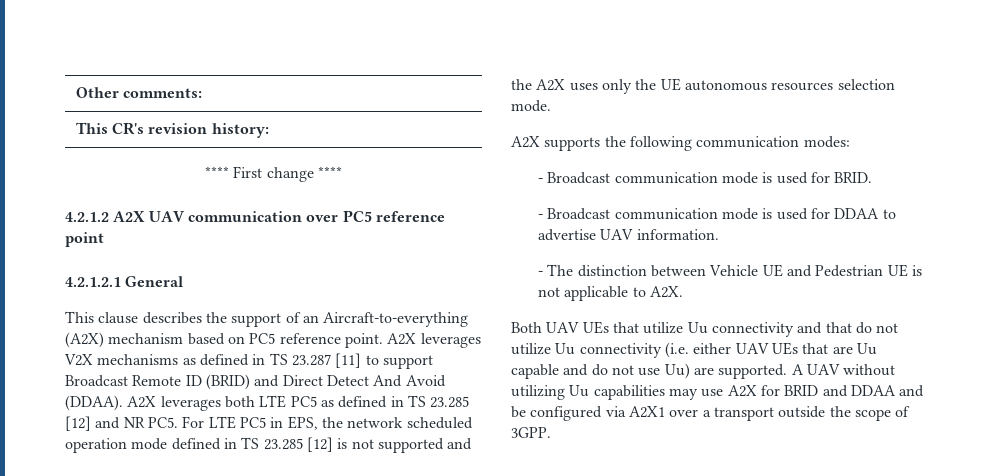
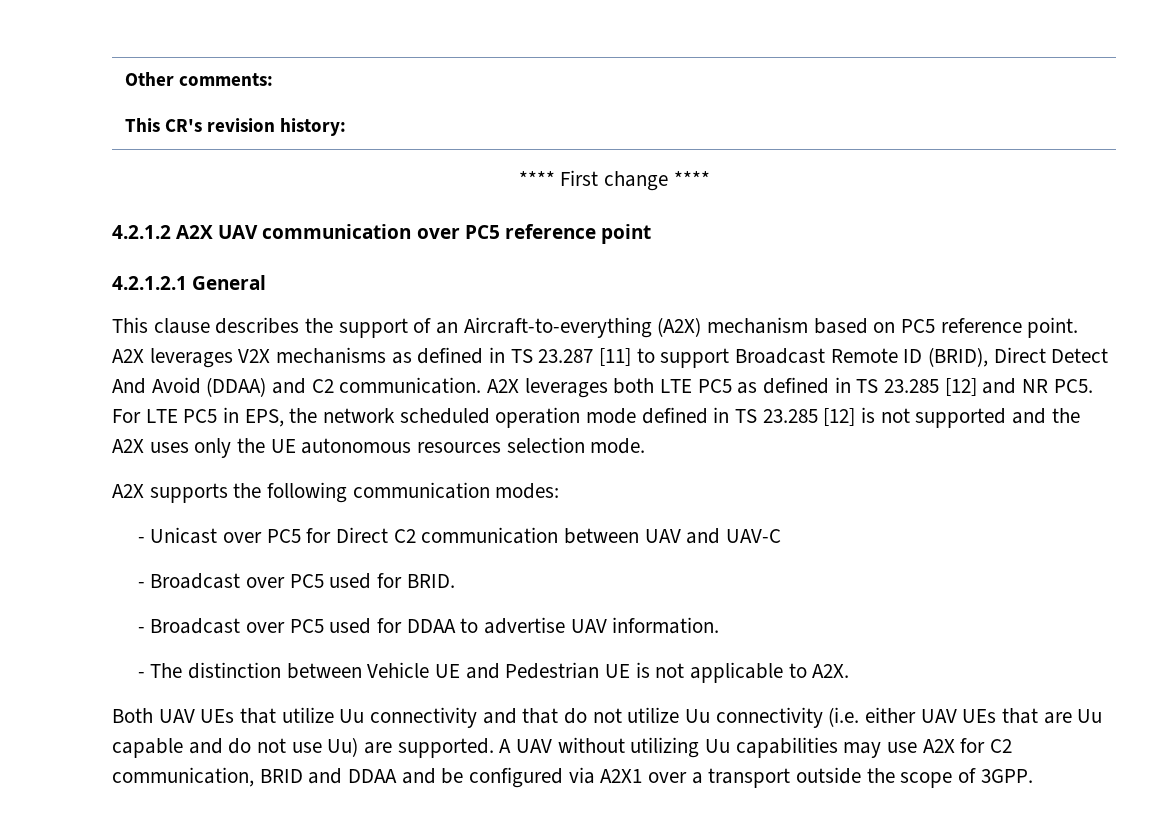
- A2X leverages V2X mechanisms as defined in TS 23.287 [11] to support Broadcast Remote ID (BRID) and Direct Detect And Avoid (DDAA).
+ A2X leverages V2X mechanisms as defined in TS 23.287 [11] to support Broadcast Remote ID (BRID), Direct Detect And Avoid (DDAA) and C2 communication.
- - Broadcast communication mode is used for BRID.
+ - Unicast over PC5 for Direct C2 communication between UAV and UAV-C
+ - Broadcast over PC5 used for BRID.
- - Broadcast communication mode is used for DDAA to advertise UAV information.
+ - Broadcast over PC5 used for DDAA to advertise UAV information.
- A UAV without utilizing Uu capabilities may use A2X for BRID and DDAA and be configured via A2X1 over a transport outside the scope of 3GPP.
+ A UAV without utilizing Uu capabilities may use A2X for C2 communication, BRID and DDAA and be configured via A2X1 over a transport outside the scope of 3GPP.

